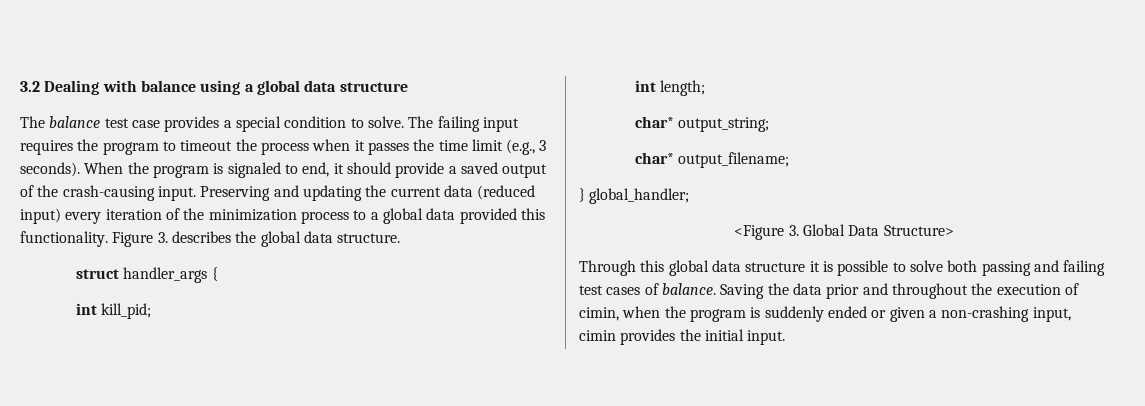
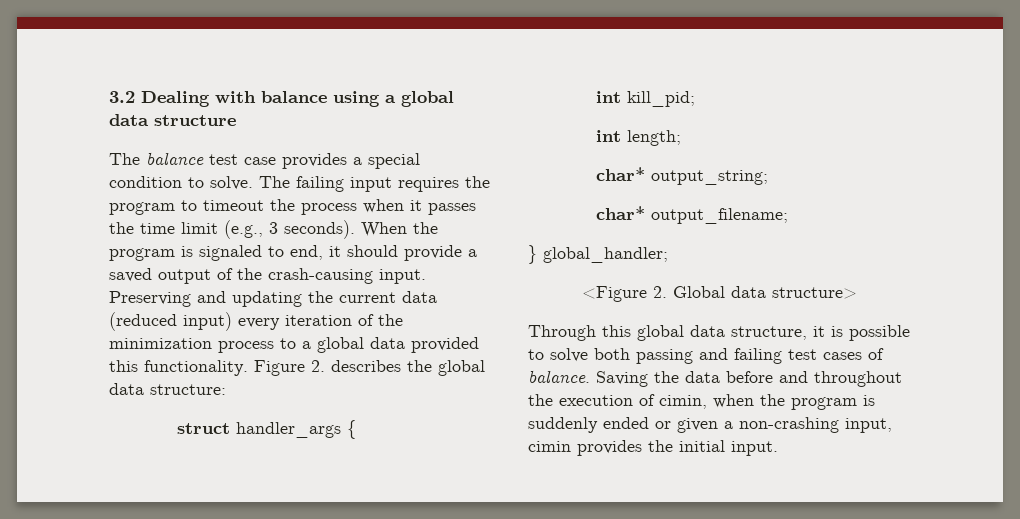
- Figure 3. describes the global data structure.
+ Figure 2. describes the global data structure:
- <Figure 3. Global Data Structure>
+ <Figure 2. Global data structure>
- Through this global data structure it is possible to solve both passing and failing test cases of balance.
+ Through this global data structure, it is possible to solve both passing and failing test cases of balance.
- Saving the data prior and throughout the execution of cimin, when the program is suddenly ended or given a non-crashing input, cimin provides the initial input.
+ Saving the data before and throughout the execution of cimin, when the program is suddenly ended or given a non-crashing input, cimin provides the initial input.

